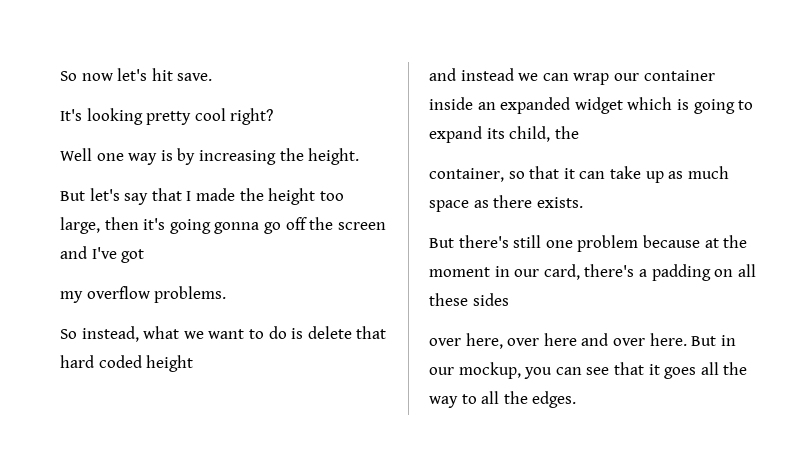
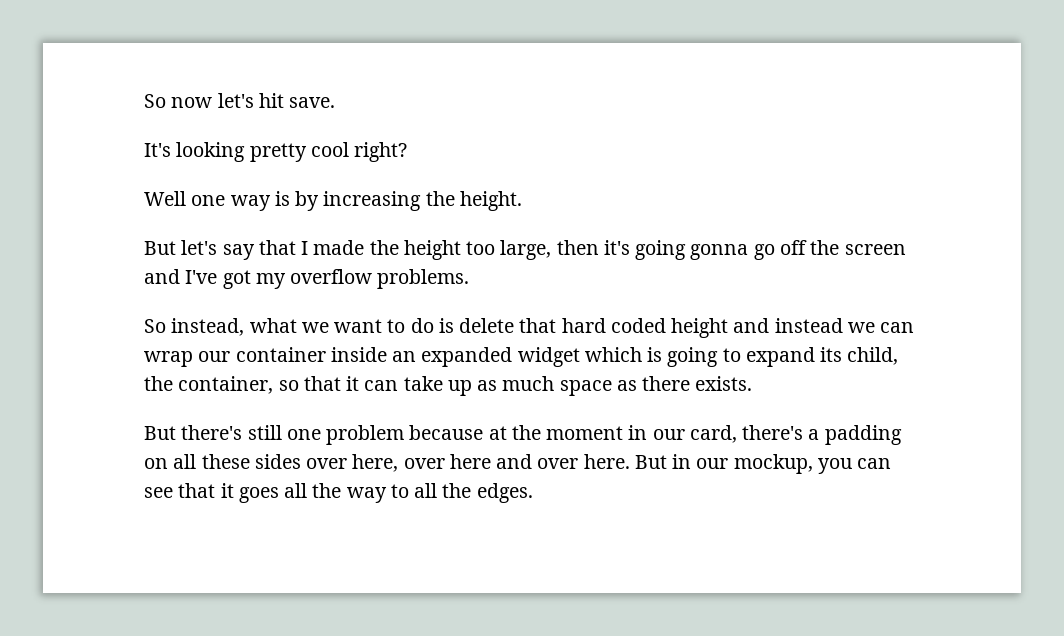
- But let's say that I made the height too large, then it's going gonna go off the screen and I've got
- my overflow problems.
+ But let's say that I made the height too large, then it's going gonna go off the screen and I've got my overflow problems.
- So instead, what we want to do is delete that hard coded height
- and instead we can wrap our container inside an expanded widget which is going to expand its child, the
- container, so that it can take up as much space as there exists.
+ So instead, what we want to do is delete that hard coded height and instead we can wrap our container inside an expanded widget which is going to expand its child, the container, so that it can take up as much space as there exists.
- But there's still one problem because at the moment in our card, there's a padding on all these sides
- over here, over here and over here.
+ But there's still one problem because at the moment in our card, there's a padding on all these sides over here, over here and over here.

